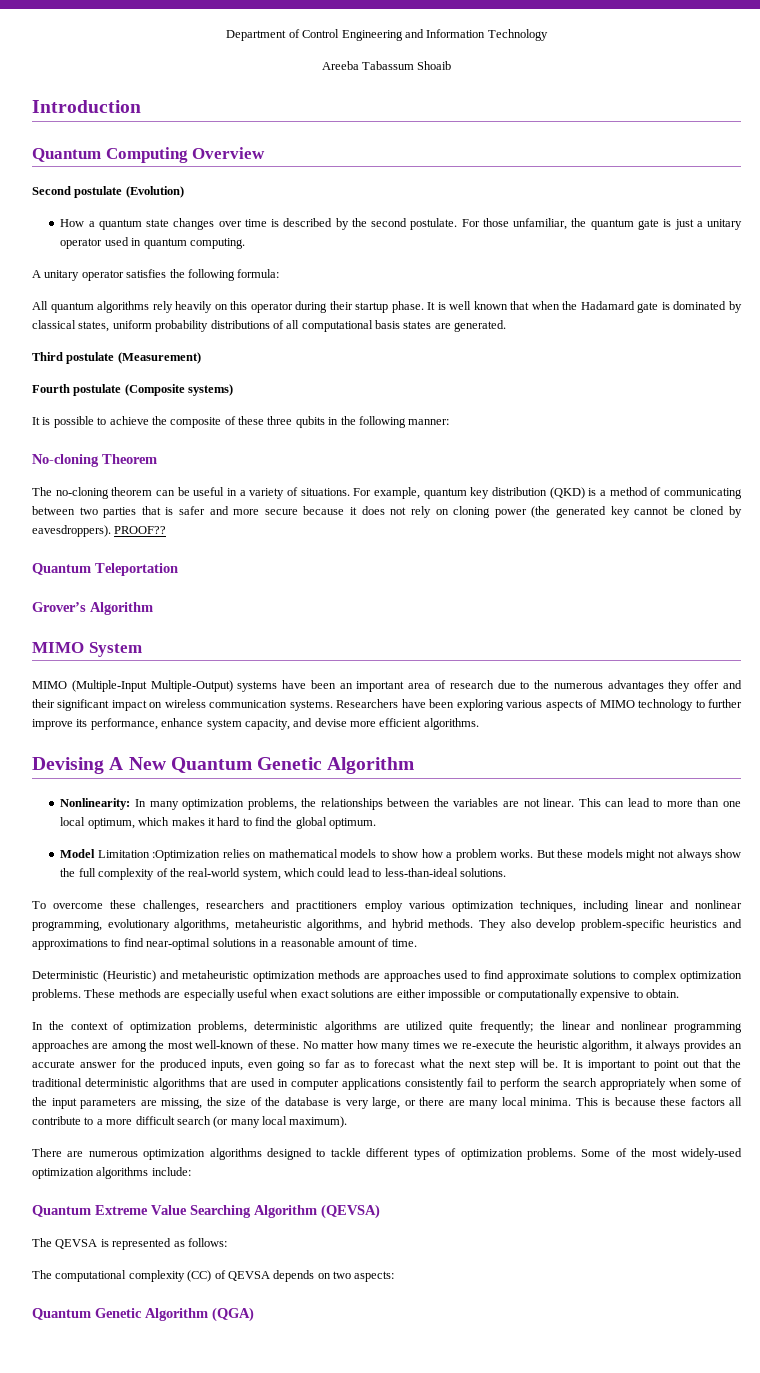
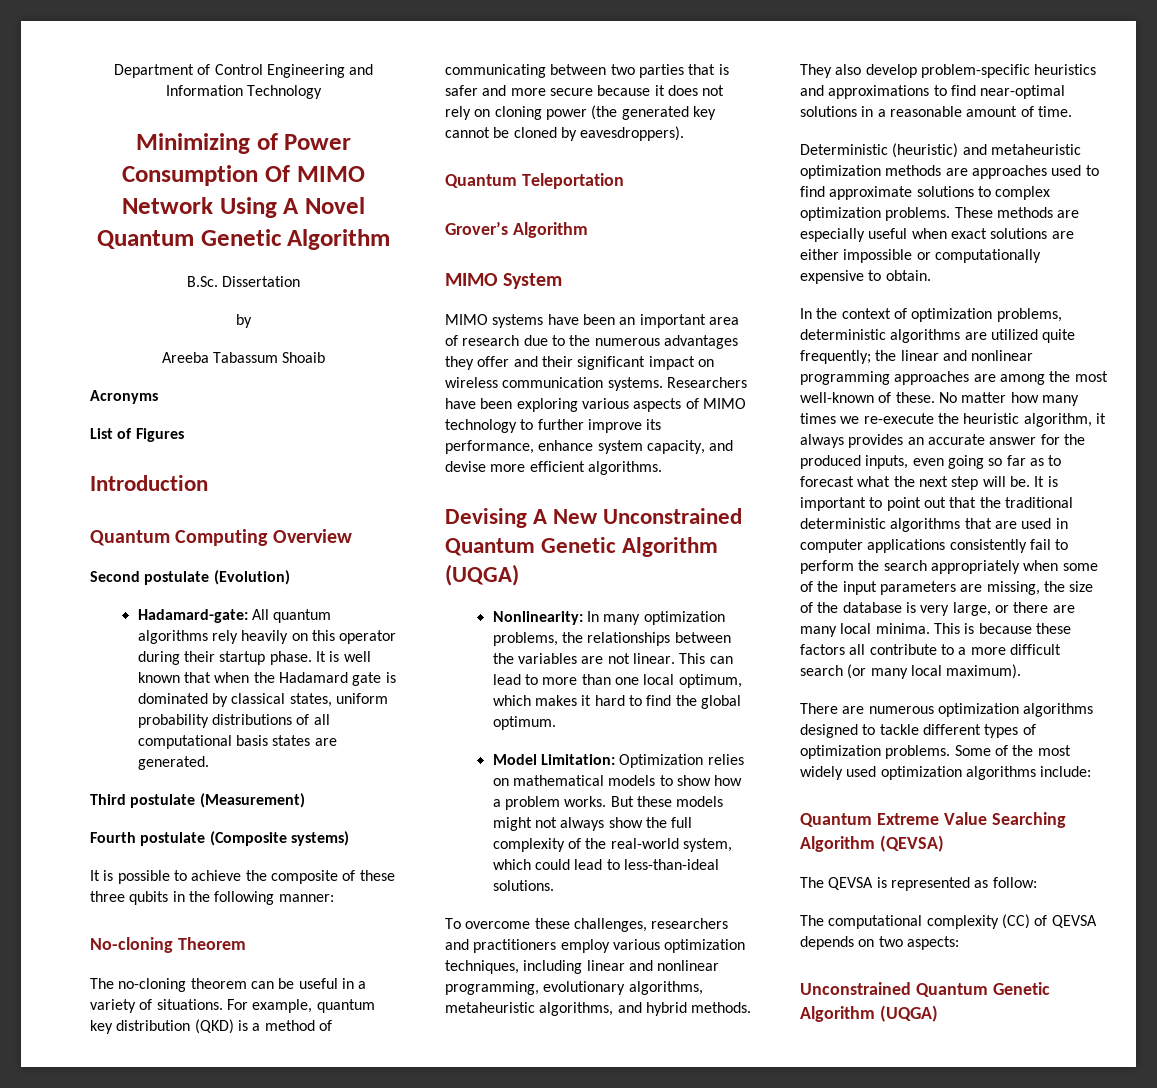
+ Minimizing of Power Consumption Of MIMO Network Using A Novel Quantum Genetic Algorithm
+ B.Sc. Dissertation
+ by
+ Acronyms
+ List of Figures
- How a quantum state changes over time is described by the second postulate. For those unfamiliar, the quantum gate is just a unitary operator used in quantum computing.
- A unitary operator satisfies the following formula:
- All quantum algorithms rely heavily on this operator during their startup phase.
+ Hadamard-gate: All quantum algorithms rely heavily on this operator during their startup phase.
- PROOF??
- MIMO (Multiple-Input Multiple-Output) systems have been an important area of research due to the numerous advantages they offer and their significant impact on wireless communication systems.
+ MIMO systems have been an important area of research due to the numerous advantages they offer and their significant impact on wireless communication systems.
- Devising A New Quantum Genetic Algorithm
+ Devising A New Unconstrained Quantum Genetic Algorithm (UQGA)
- Model Limitation :Optimization relies on mathematical models to show how a problem works.
+ Model Limitation: Optimization relies on mathematical models to show how a problem works.
- Deterministic (Heuristic) and metaheuristic optimization methods are approaches used to find approximate solutions to complex optimization problems.
+ Deterministic (heuristic) and metaheuristic optimization methods are approaches used to find approximate solutions to complex optimization problems.
- Some of the most widely-used optimization algorithms include:
+ Some of the most widely used optimization algorithms include:
- The QEVSA is represented as follows:
+ The QEVSA is represented as follow:
  The computational complexity (CC) of QEVSA depends on two aspects:
- Quantum Genetic Algorithm (QGA)
+ Unconstrained Quantum Genetic Algorithm (UQGA)

